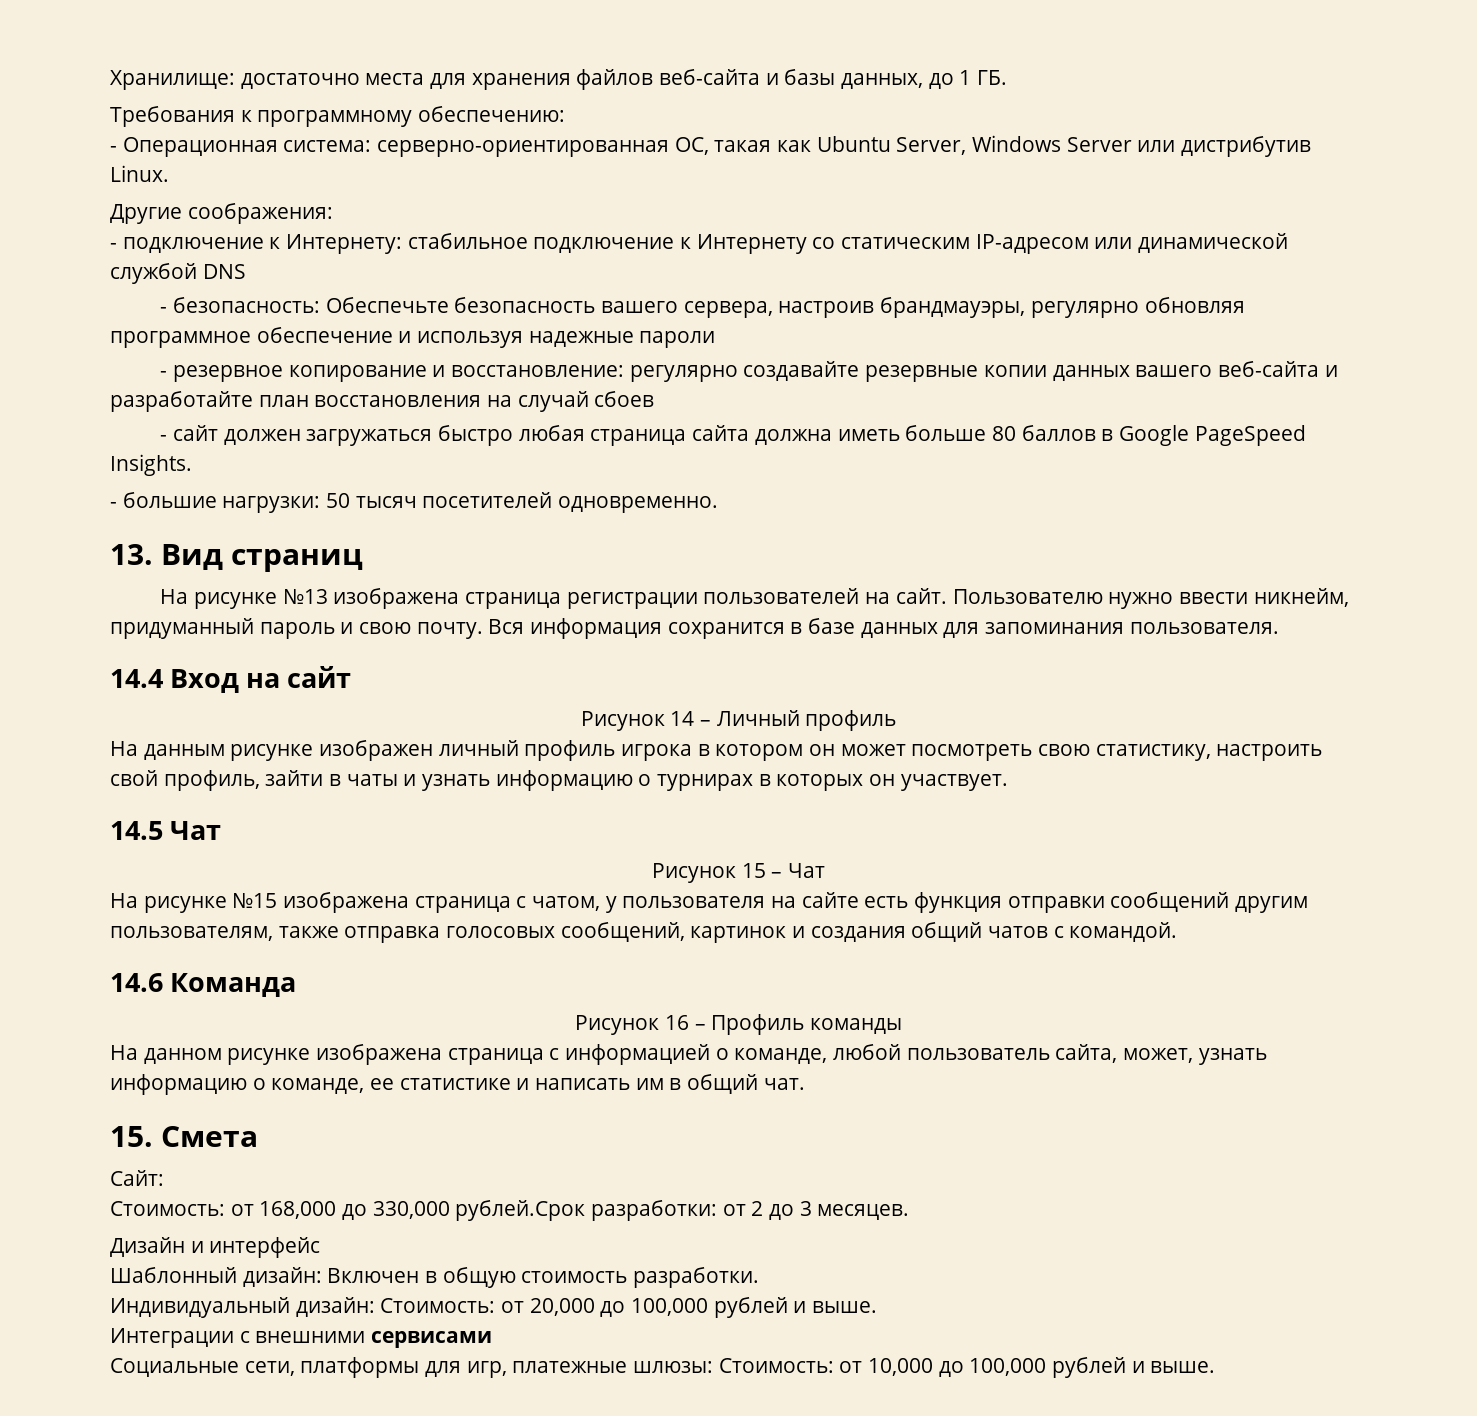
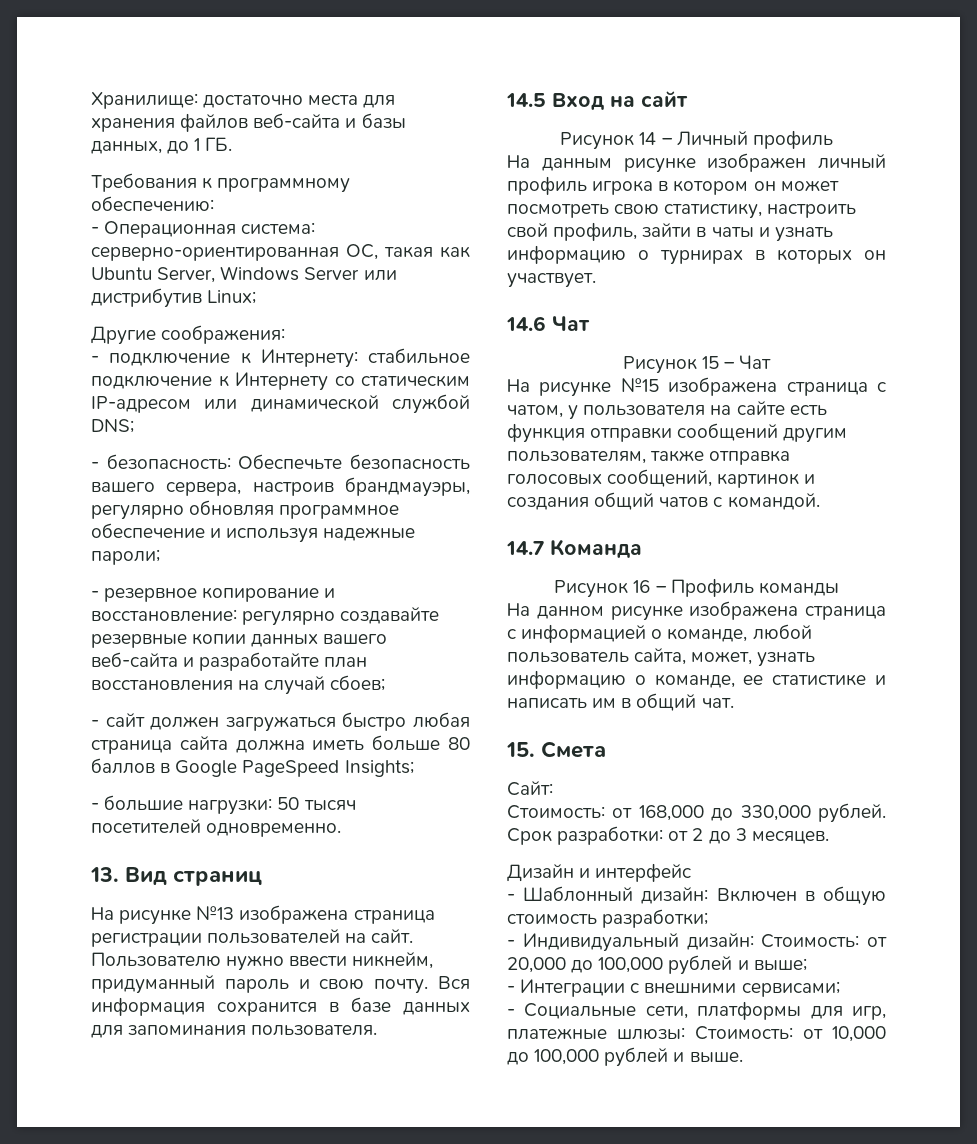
- - Операционная система: серверно-ориентированная ОС, такая как Ubuntu Server, Windows Server или дистрибутив Linux.
+ - Операционная система: серверно-ориентированная ОС, такая как Ubuntu Server, Windows Server или дистрибутив Linux;
- - подключение к Интернету: стабильное подключение к Интернету со статическим IP-адресом или динамической службой DNS
+ - подключение к Интернету: стабильное подключение к Интернету со статическим IP-адресом или динамической службой DNS;
- - безопасность: Обеспечьте безопасность вашего сервера, настроив брандмауэры, регулярно обновляя программное обеспечение и используя надежные пароли
+ - безопасность: Обеспечьте безопасность вашего сервера, настроив брандмауэры, регулярно обновляя программное обеспечение и используя надежные пароли;
- - резервное копирование и восстановление: регулярно создавайте резервные копии данных вашего веб-сайта и разработайте план восстановления на случай сбоев
+ - резервное копирование и восстановление: регулярно создавайте резервные копии данных вашего веб-сайта и разработайте план восстановления на случай сбоев;
- - сайт должен загружаться быстро любая страница сайта должна иметь больше 80 баллов в Google PageSpeed Insights.
+ - сайт должен загружаться быстро любая страница сайта должна иметь больше 80 баллов в Google PageSpeed Insights;
- 14.4 Вход на сайт
+ 14.5 Вход на сайт
- 14.5 Чат
+ 14.6 Чат
- 14.6 Команда
+ 14.7 Команда
- Стоимость: от 168,000 до 330,000 рублей.Срок разработки: от 2 до 3 месяцев.
+ Стоимость: от 168,000 до 330,000 рублей. Срок разработки: от 2 до 3 месяцев.
- Шаблонный дизайн: Включен в общую стоимость разработки.
- Индивидуальный дизайн: Стоимость: от 20,000 до 100,000 рублей и выше.
- Интеграции с внешними сервисами
- Социальные сети, платформы для игр, платежные шлюзы: Стоимость: от 10,000 до 100,000 рублей и выше.
+ - Шаблонный дизайн: Включен в общую стоимость разработки;
+ - Индивидуальный дизайн: Стоимость: от 20,000 до 100,000 рублей и выше;
+ - Интеграции с внешними сервисами;
+ - Социальные сети, платформы для игр, платежные шлюзы: Стоимость: от 10,000 до 100,000 рублей и выше.

